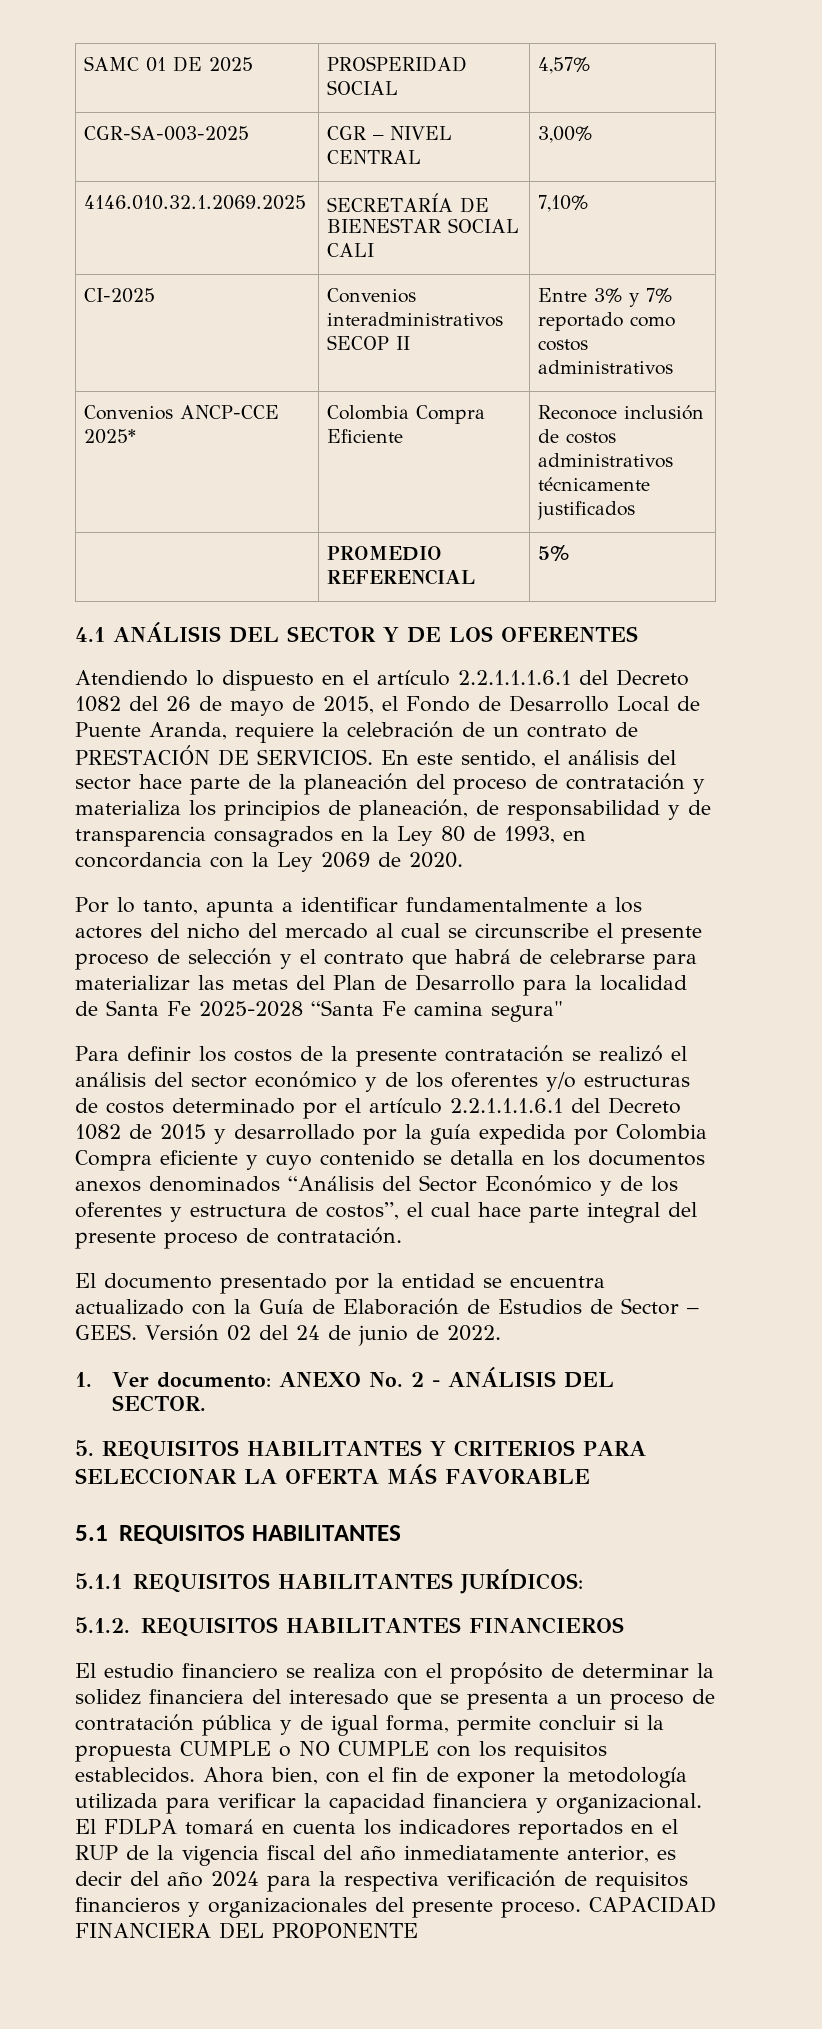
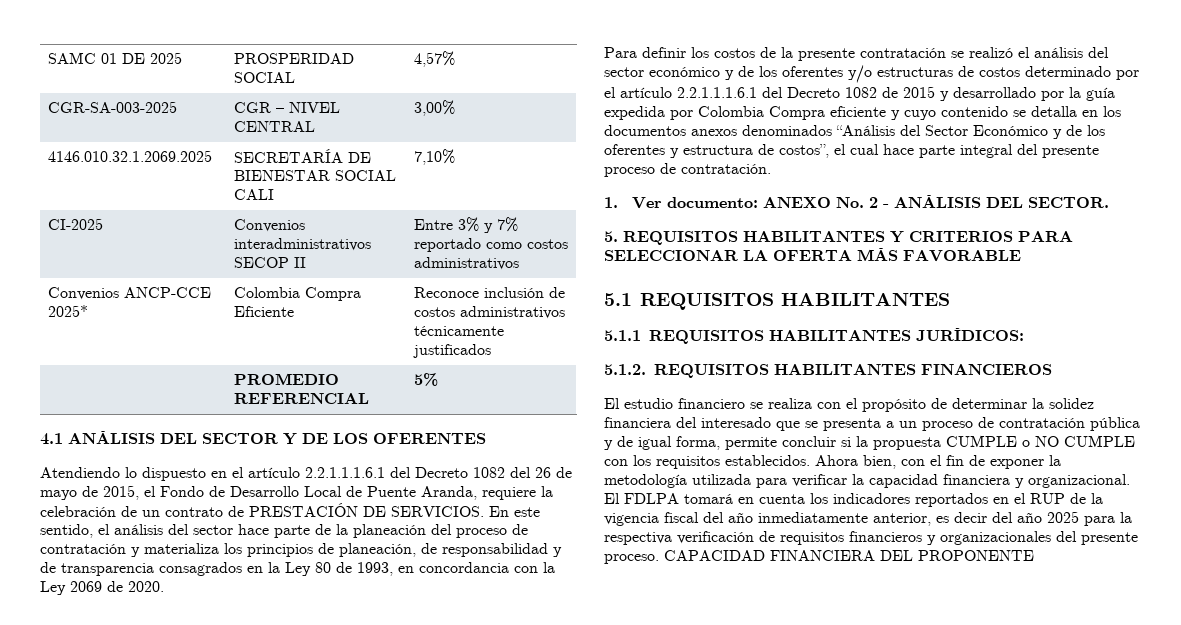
- Por lo tanto, apunta a identificar fundamentalmente a los actores del nicho del mercado al cual se circunscribe el presente proceso de selección y el contrato que habrá de celebrarse para materializar las metas del Plan de Desarrollo para la localidad de Santa Fe 2025-2028 “Santa Fe camina segura"
- El documento presentado por la entidad se encuentra actualizado con la Guía de Elaboración de Estudios de Sector – GEES. Versión 02 del 24 de junio de 2022.
- El FDLPA tomará en cuenta los indicadores reportados en el RUP de la vigencia fiscal del año inmediatamente anterior, es decir del año 2024 para la respectiva verificación de requisitos financieros y organizacionales del presente proceso.
+ El FDLPA tomará en cuenta los indicadores reportados en el RUP de la vigencia fiscal del año inmediatamente anterior, es decir del año 2025 para la respectiva verificación de requisitos financieros y organizacionales del presente proceso.

